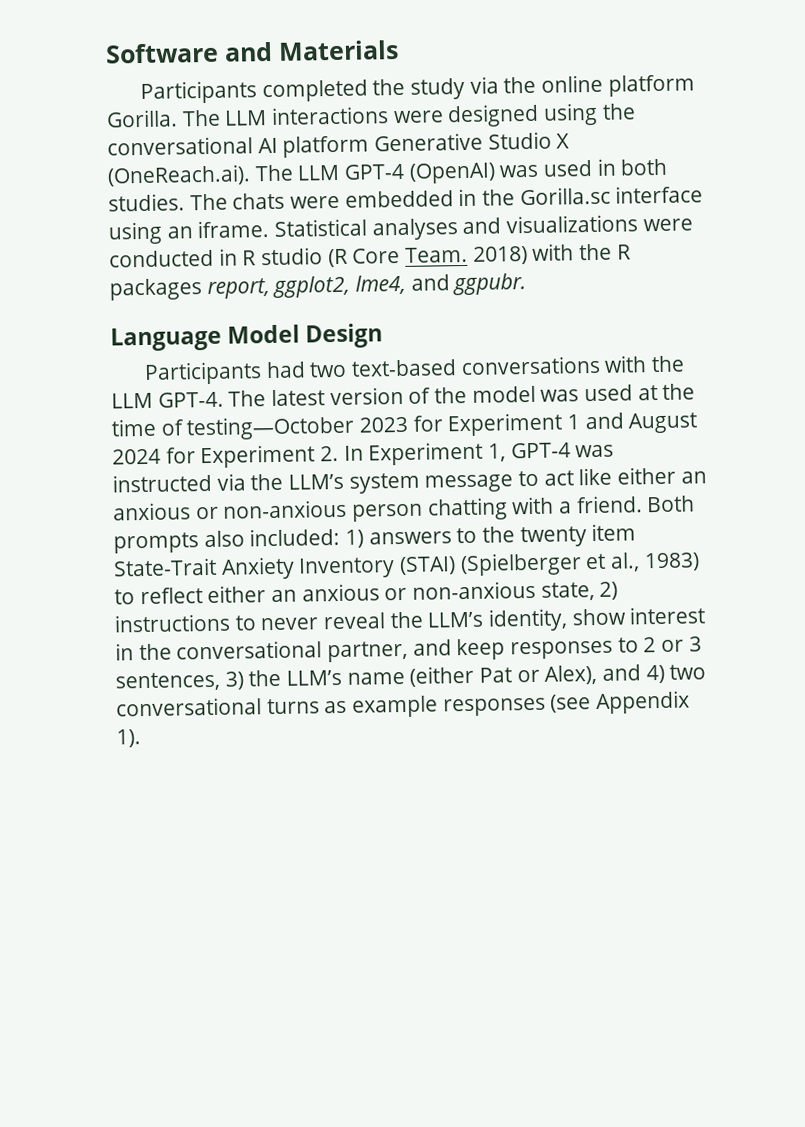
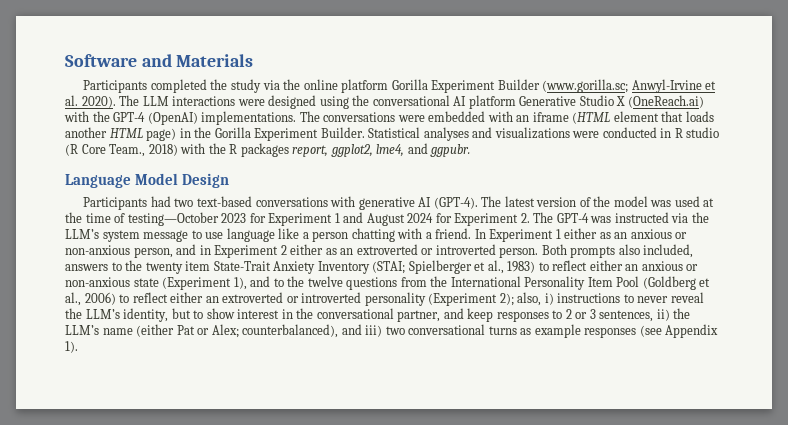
- Participants completed the study via the online platform Gorilla.
+ Participants completed the study via the online platform Gorilla Experiment Builder (www.gorilla.sc; Anwyl-Irvine et al. 2020).
- The LLM interactions were designed using the conversational AI platform Generative Studio X (OneReach.ai). The LLM GPT-4 (OpenAI) was used in both studies. The chats were embedded in the Gorilla.sc interface using an iframe.
+ The LLM interactions were designed using the conversational AI platform Generative Studio X (OneReach.ai) with the GPT-4 (OpenAI) implementations. The conversations were embedded with an iframe (HTML element that loads another HTML page) in the Gorilla Experiment Builder.
- Statistical analyses and visualizations were conducted in R studio (R Core Team. 2018) with the R packages report, ggplot2, lme4, and ggpubr.
+ Statistical analyses and visualizations were conducted in R studio (R Core Team., 2018) with the R packages report, ggplot2, lme4, and ggpubr.
- Participants had two text-based conversations with the LLM GPT-4.
+ Participants had two text-based conversations with generative AI (GPT-4).
- The latest version of the model was used at the time of testing—October 2023 for Experiment 1 and August 2024 for Experiment 2. In Experiment 1, GPT-4 was instructed via the LLM’s system message to act like either an anxious or non-anxious person chatting with a friend.
+ The latest version of the model was used at the time of testing—October 2023 for Experiment 1 and August 2024 for Experiment 2. The GPT-4 was instructed via the LLM’s system message to use language like a person chatting with a friend.
+ In Experiment 1 either as an anxious or non-anxious person, and in Experiment 2 either as an extroverted or introverted person.
- Both prompts also included: 1) answers to the twenty item State-Trait Anxiety Inventory (STAI) (Spielberger et al., 1983) to reflect either an anxious or non-anxious state, 2) instructions to never reveal the LLM’s identity, show interest in the conversational partner, and keep responses to 2 or 3 sentences, 3) the LLM’s name (either Pat or Alex), and 4) two conversational turns as example responses (see Appendix 1).
+ Both prompts also included, answers to the twenty item State-Trait Anxiety Inventory (STAI; Spielberger et al., 1983) to reflect either an anxious or non-anxious state (Experiment 1), and to the twelve questions from the International Personality Item Pool (Goldberg et al., 2006) to reflect either an extroverted or introverted personality (Experiment 2); also, i) instructions to never reveal the LLM’s identity, but to show interest in the conversational partner, and keep responses to 2 or 3 sentences, ii) the LLM’s name (either Pat or Alex; counterbalanced), and iii) two conversational turns as example responses (see Appendix 1).

